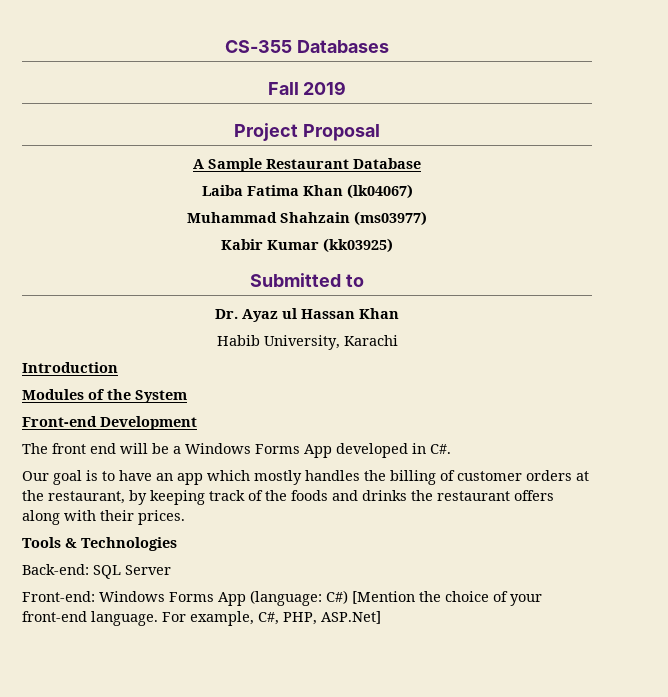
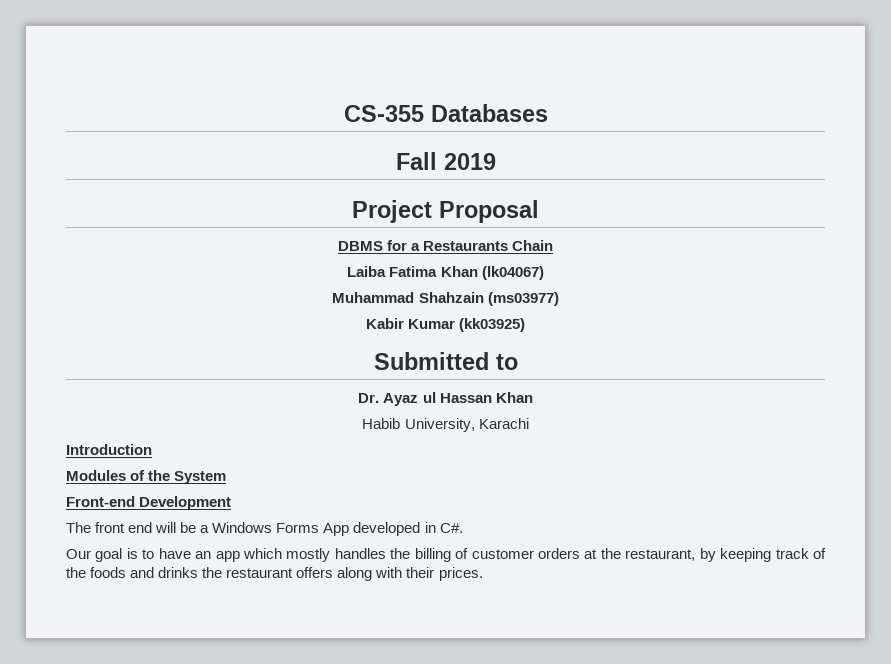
- A Sample Restaurant Database
+ DBMS for a Restaurants Chain
- Tools & Technologies
- Back-end: SQL Server
- Front-end: Windows Forms App (language: C#) [Mention the choice of your front-end language. For example, C#, PHP, ASP.Net]

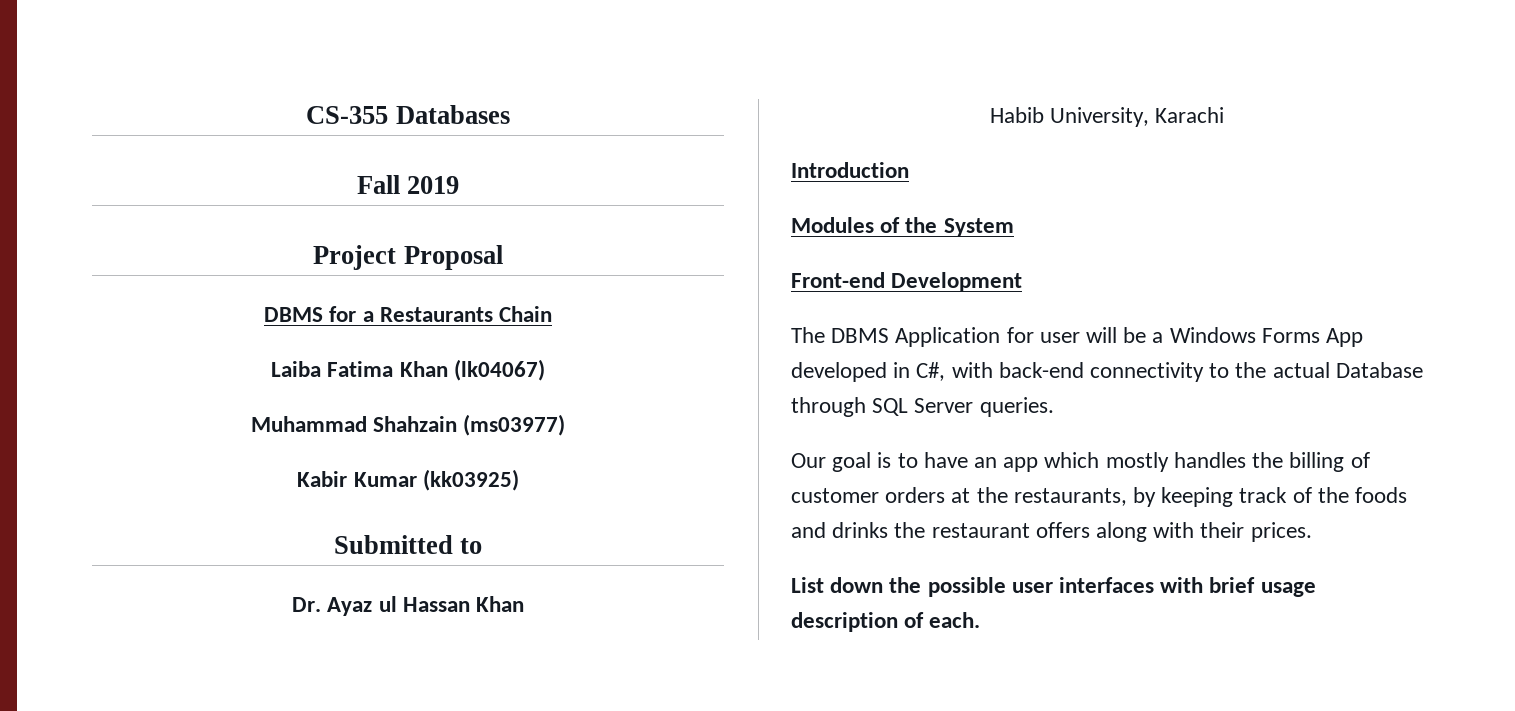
- The front end will be a Windows Forms App developed in C#.
+ The DBMS Application for user will be a Windows Forms App developed in C#, with back-end connectivity to the actual Database through SQL Server queries.
- Our goal is to have an app which mostly handles the billing of customer orders at the restaurant, by keeping track of the foods and drinks the restaurant offers along with their prices.
+ Our goal is to have an app which mostly handles the billing of customer orders at the restaurants, by keeping track of the foods and drinks the restaurant offers along with their prices.
+ List down the possible user interfaces with brief usage description of each.

